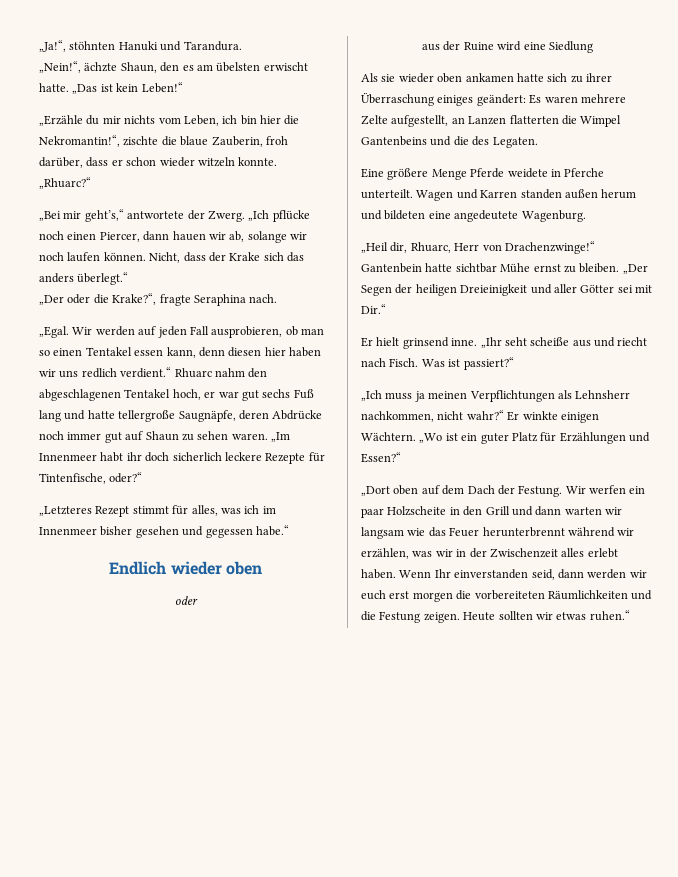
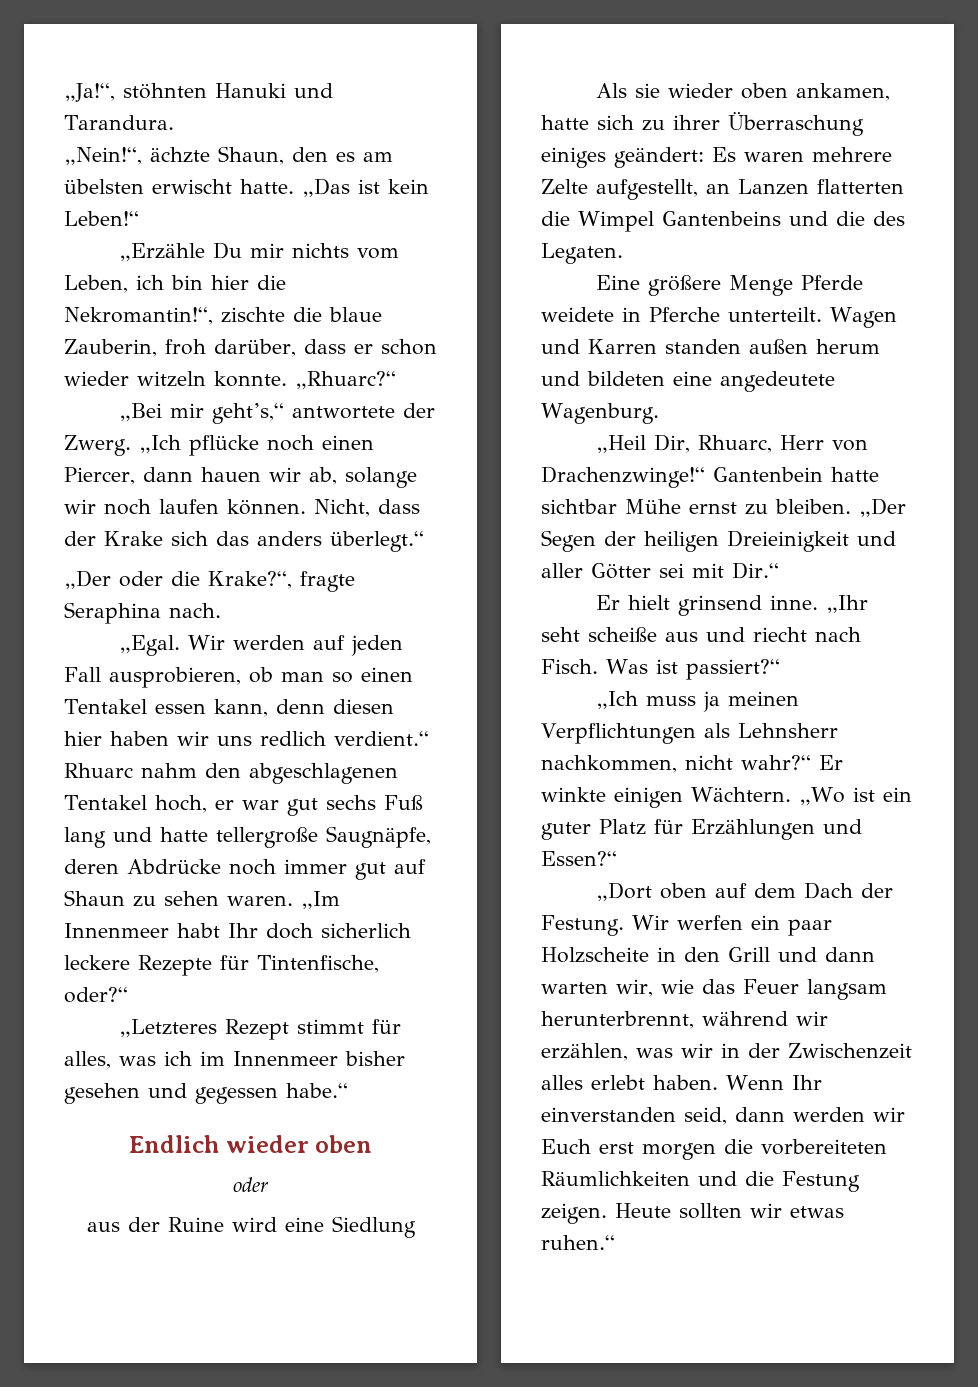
- „Erzähle du mir nichts vom Leben, ich bin hier die Nekromantin!“, zischte die blaue Zauberin, froh darüber, dass er schon wieder witzeln konnte.
+ „Erzähle Du mir nichts vom Leben, ich bin hier die Nekromantin!“, zischte die blaue Zauberin, froh darüber, dass er schon wieder witzeln konnte.
- „Im Innenmeer habt ihr doch sicherlich leckere Rezepte für Tintenfische, oder?“
+ „Im Innenmeer habt Ihr doch sicherlich leckere Rezepte für Tintenfische, oder?“
- Als sie wieder oben ankamen hatte sich zu ihrer Überraschung einiges geändert: Es waren mehrere Zelte aufgestellt, an Lanzen flatterten die Wimpel Gantenbeins und die des Legaten.
+ Als sie wieder oben ankamen, hatte sich zu ihrer Überraschung einiges geändert: Es waren mehrere Zelte aufgestellt, an Lanzen flatterten die Wimpel Gantenbeins und die des Legaten.
- „Heil dir, Rhuarc, Herr von Drachenzwinge!“ Gantenbein hatte sichtbar Mühe ernst zu bleiben.
+ „Heil Dir, Rhuarc, Herr von Drachenzwinge!“ Gantenbein hatte sichtbar Mühe ernst zu bleiben.
- Wir werfen ein paar Holzscheite in den Grill und dann warten wir langsam wie das Feuer herunterbrennt während wir erzählen, was wir in der Zwischenzeit alles erlebt haben.
+ Wir werfen ein paar Holzscheite in den Grill und dann warten wir, wie das Feuer langsam herunterbrennt, während wir erzählen, was wir in der Zwischenzeit alles erlebt haben.
- Wenn Ihr einverstanden seid, dann werden wir euch erst morgen die vorbereiteten Räumlichkeiten und die Festung zeigen.
+ Wenn Ihr einverstanden seid, dann werden wir Euch erst morgen die vorbereiteten Räumlichkeiten und die Festung zeigen.

